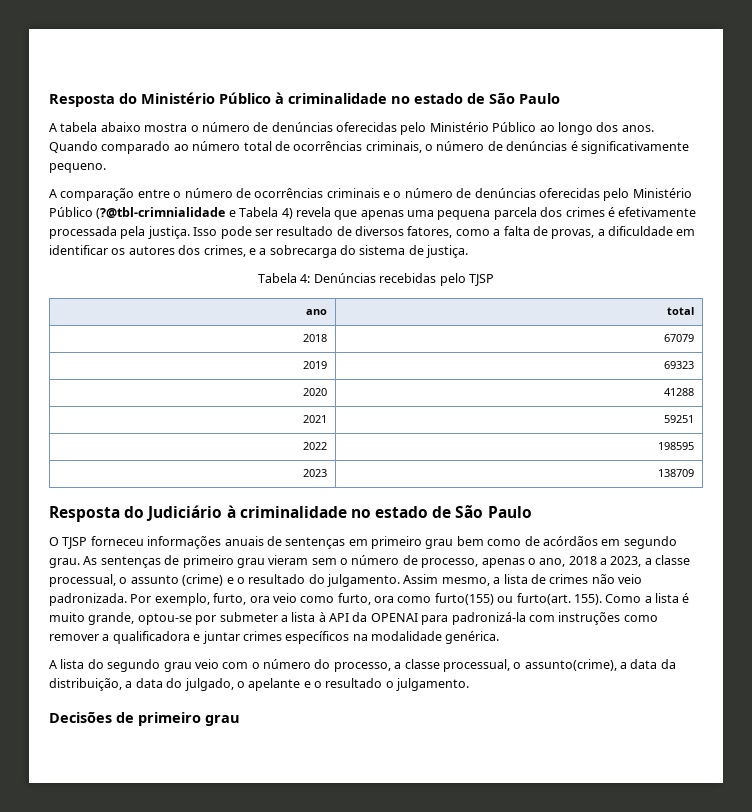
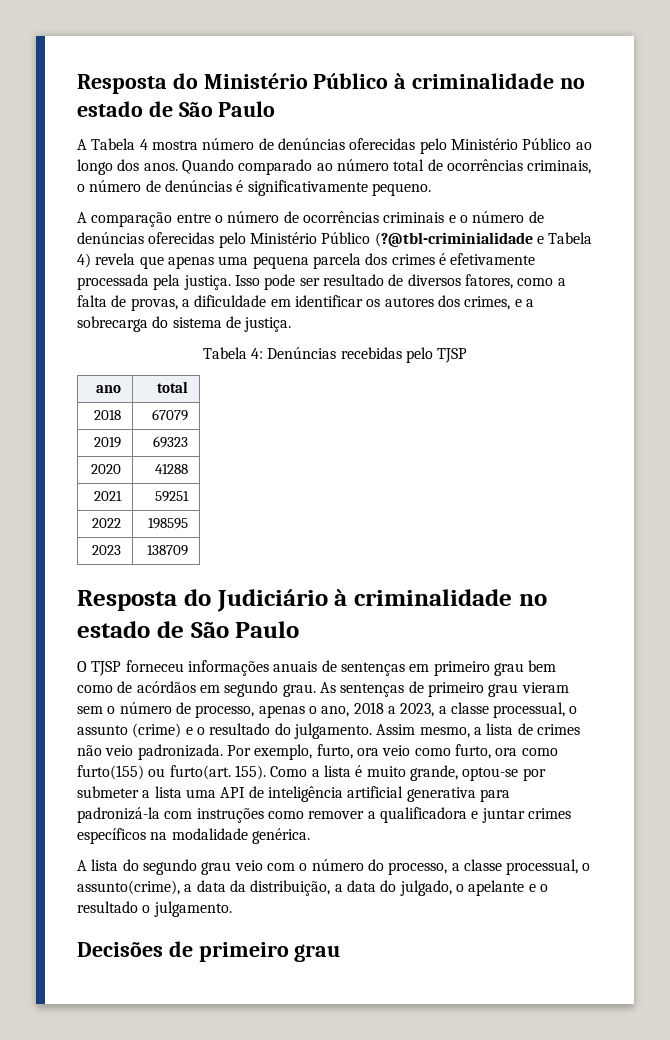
- A tabela abaixo mostra o número de denúncias oferecidas pelo Ministério Público ao longo dos anos.
+ A Tabela 4 mostra número de denúncias oferecidas pelo Ministério Público ao longo dos anos.
- A comparação entre o número de ocorrências criminais e o número de denúncias oferecidas pelo Ministério Público (?@tbl-crimnialidade e Tabela 4) revela que apenas uma pequena parcela dos crimes é efetivamente processada pela justiça.
+ A comparação entre o número de ocorrências criminais e o número de denúncias oferecidas pelo Ministério Público (?@tbl-criminialidade e Tabela 4) revela que apenas uma pequena parcela dos crimes é efetivamente processada pela justiça.
- Como a lista é muito grande, optou-se por submeter a lista à API da OPENAI para padronizá-la com instruções como remover a qualificadora e juntar crimes específicos na modalidade genérica.
+ Como a lista é muito grande, optou-se por submeter a lista uma API de inteligência artificial generativa para padronizá-la com instruções como remover a qualificadora e juntar crimes específicos na modalidade genérica.

